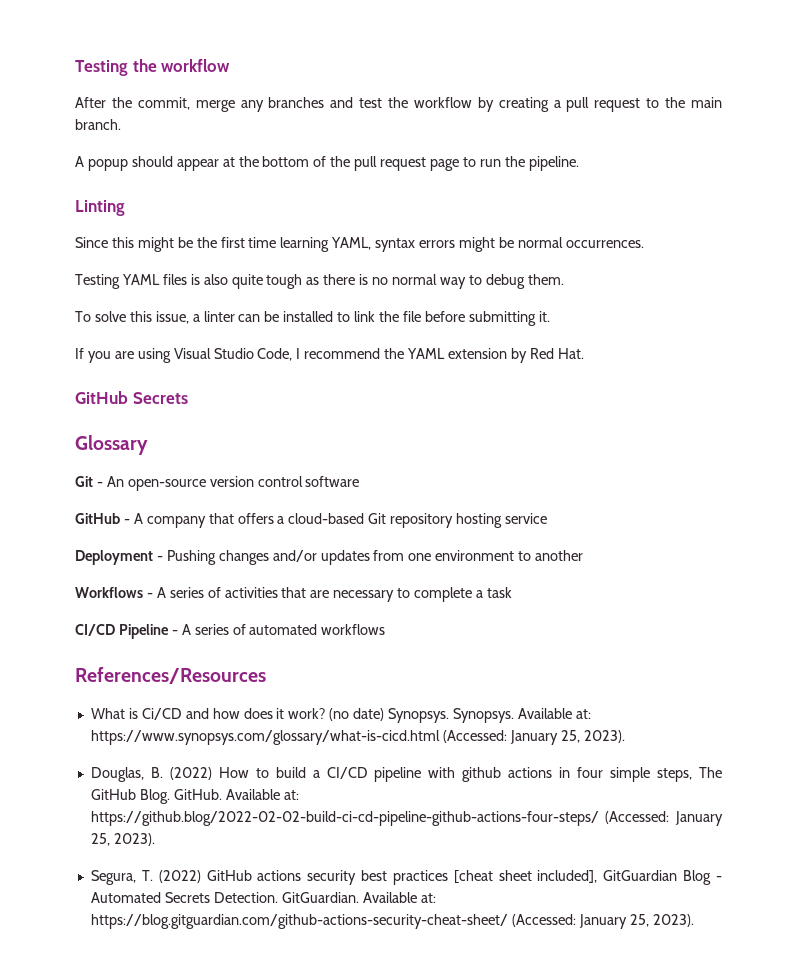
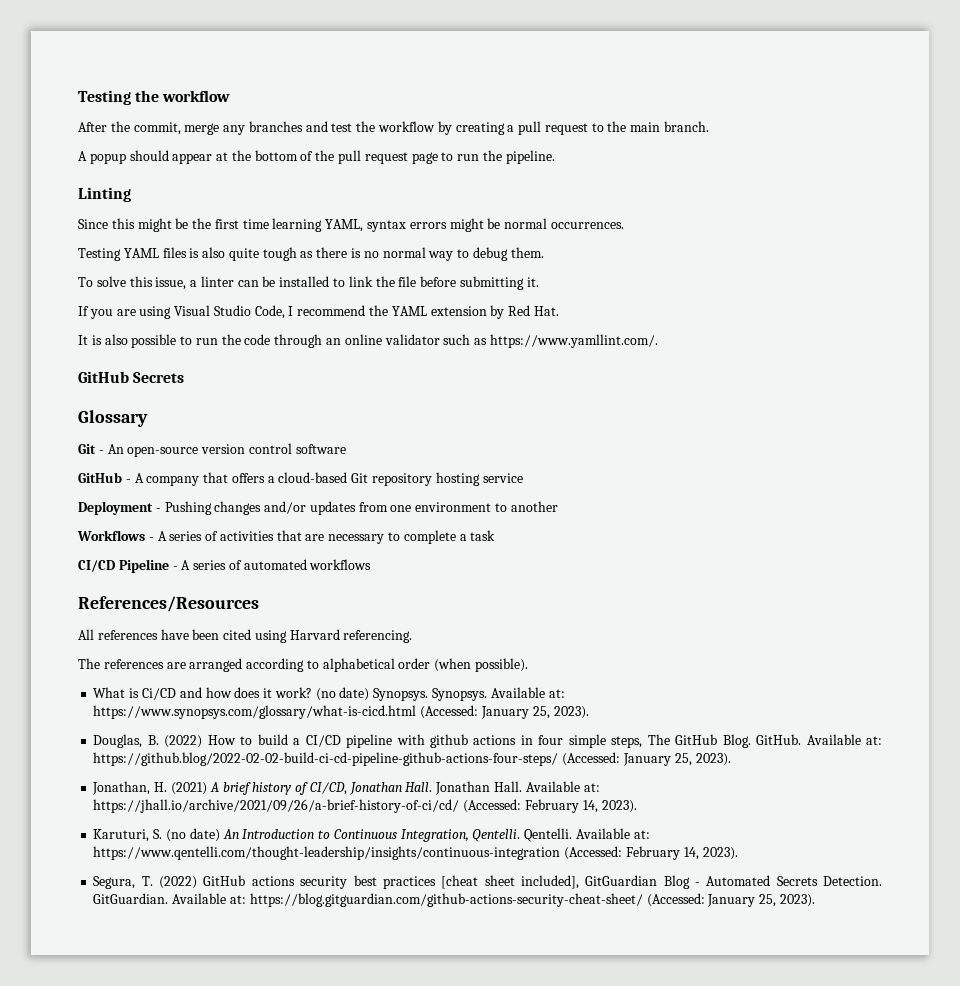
+ It is also possible to run the code through an online validator such as https://www.yamllint.com/.
+ All references have been cited using Harvard referencing.
+ The references are arranged according to alphabetical order (when possible).
+ Jonathan, H. (2021) A brief history of CI/CD, Jonathan Hall. Jonathan Hall. Available at: https://jhall.io/archive/2021/09/26/a-brief-history-of-ci/cd/ (Accessed: February 14, 2023).
+ Karuturi, S. (no date) An Introduction to Continuous Integration, Qentelli. Qentelli. Available at: https://www.qentelli.com/thought-leadership/insights/continuous-integration (Accessed: February 14, 2023).

